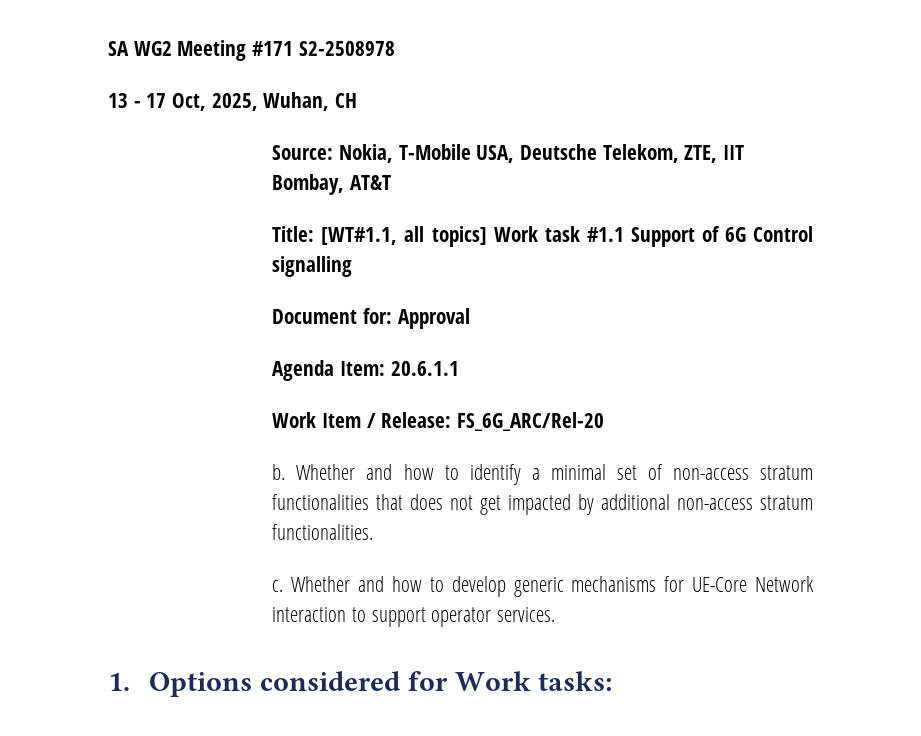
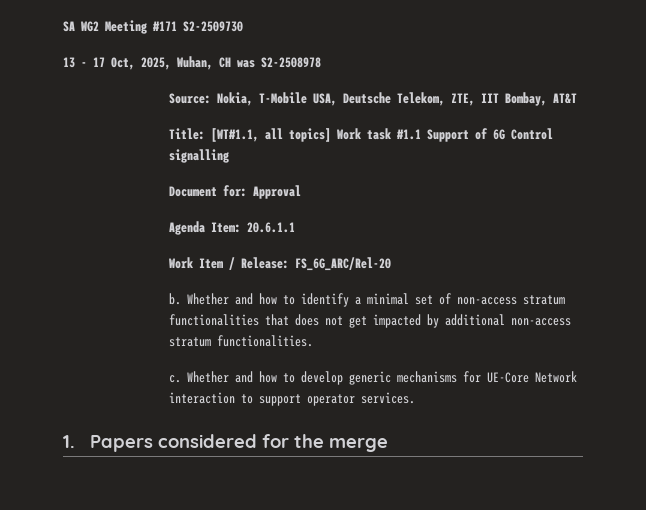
- SA WG2 Meeting #171 S2-2508978
+ SA WG2 Meeting #171 S2-2509730
- 13 - 17 Oct, 2025, Wuhan, CH
+ 13 - 17 Oct, 2025, Wuhan, CH was S2-2508978
- 1. Options considered for Work tasks:
+ 1. Papers considered for the merge

